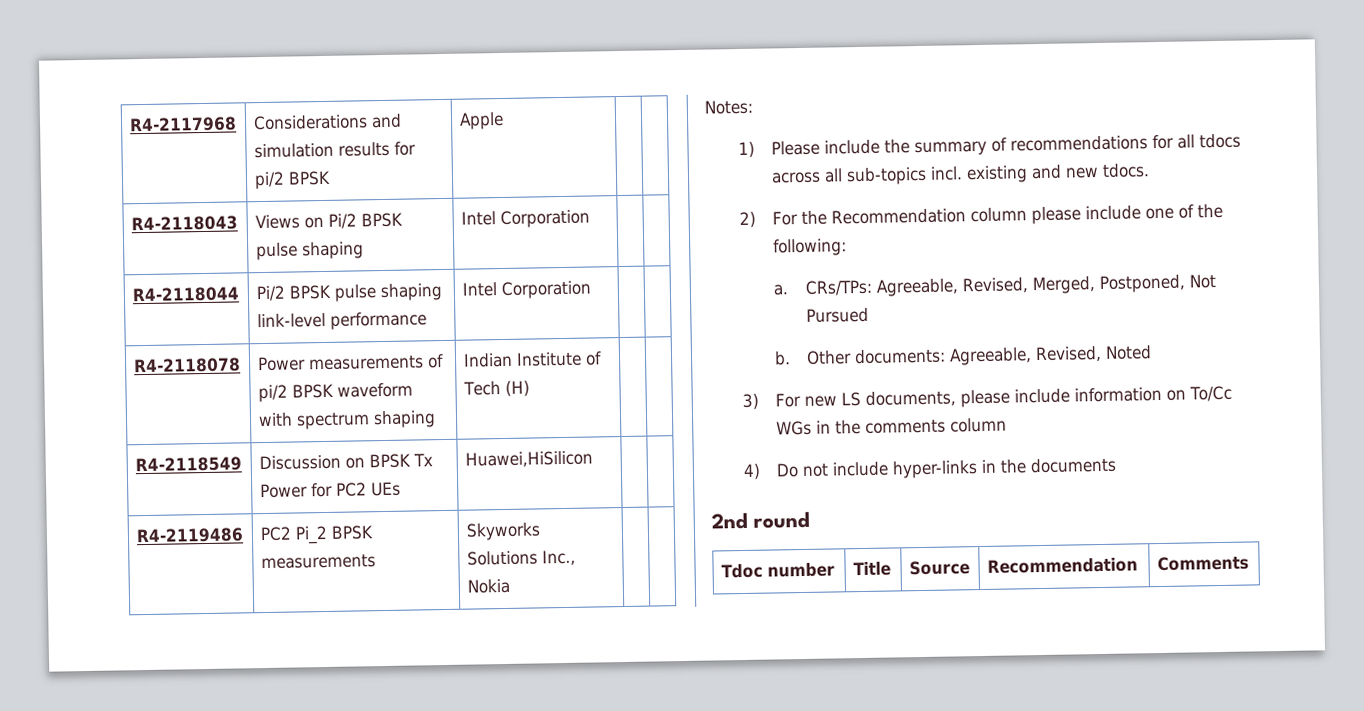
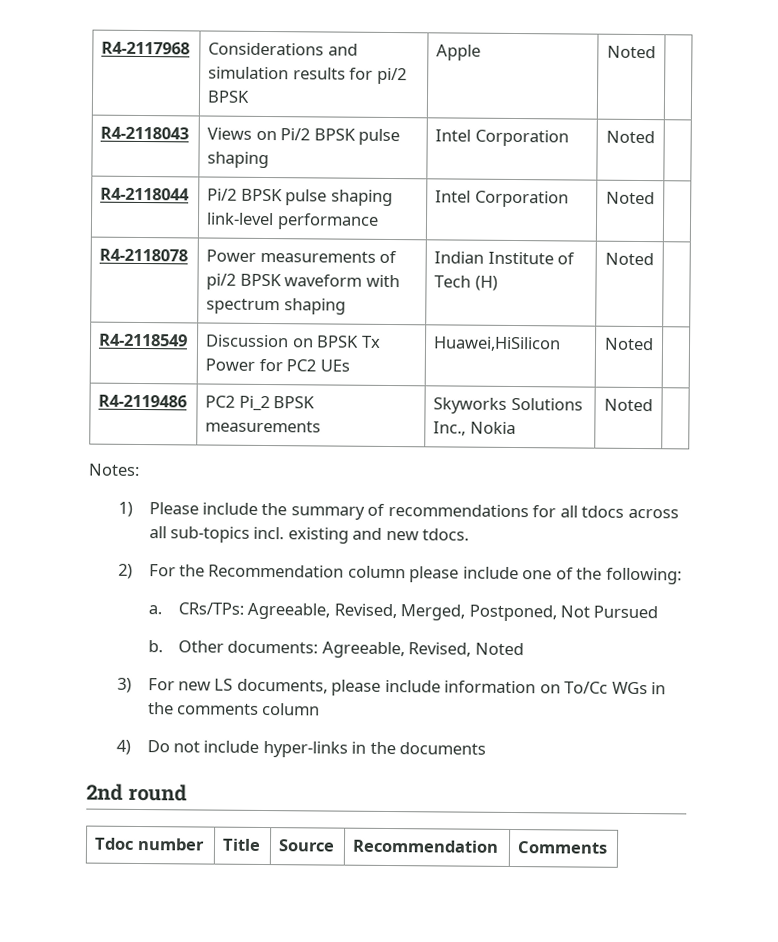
- R4-2117968 | Considerations and simulation results for pi/2 BPSK | Apple | |
+ R4-2117968 | Considerations and simulation results for pi/2 BPSK | Apple | Noted |
- R4-2118043 | Views on Pi/2 BPSK pulse shaping | Intel Corporation | |
+ R4-2118043 | Views on Pi/2 BPSK pulse shaping | Intel Corporation | Noted |
- R4-2118044 | Pi/2 BPSK pulse shaping link-level performance | Intel Corporation | |
+ R4-2118044 | Pi/2 BPSK pulse shaping link-level performance | Intel Corporation | Noted |
- R4-2118078 | Power measurements of pi/2 BPSK waveform with spectrum shaping | Indian Institute of Tech (H) | |
+ R4-2118078 | Power measurements of pi/2 BPSK waveform with spectrum shaping | Indian Institute of Tech (H) | Noted |
- R4-2118549 | Discussion on BPSK Tx Power for PC2 UEs | Huawei,HiSilicon | |
+ R4-2118549 | Discussion on BPSK Tx Power for PC2 UEs | Huawei,HiSilicon | Noted |
- R4-2119486 | PC2 Pi_2 BPSK measurements | Skyworks Solutions Inc., Nokia | |
+ R4-2119486 | PC2 Pi_2 BPSK measurements | Skyworks Solutions Inc., Nokia | Noted |

